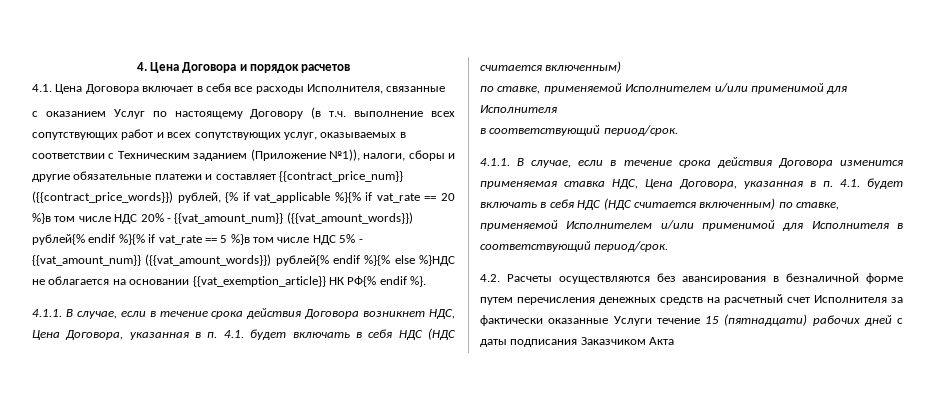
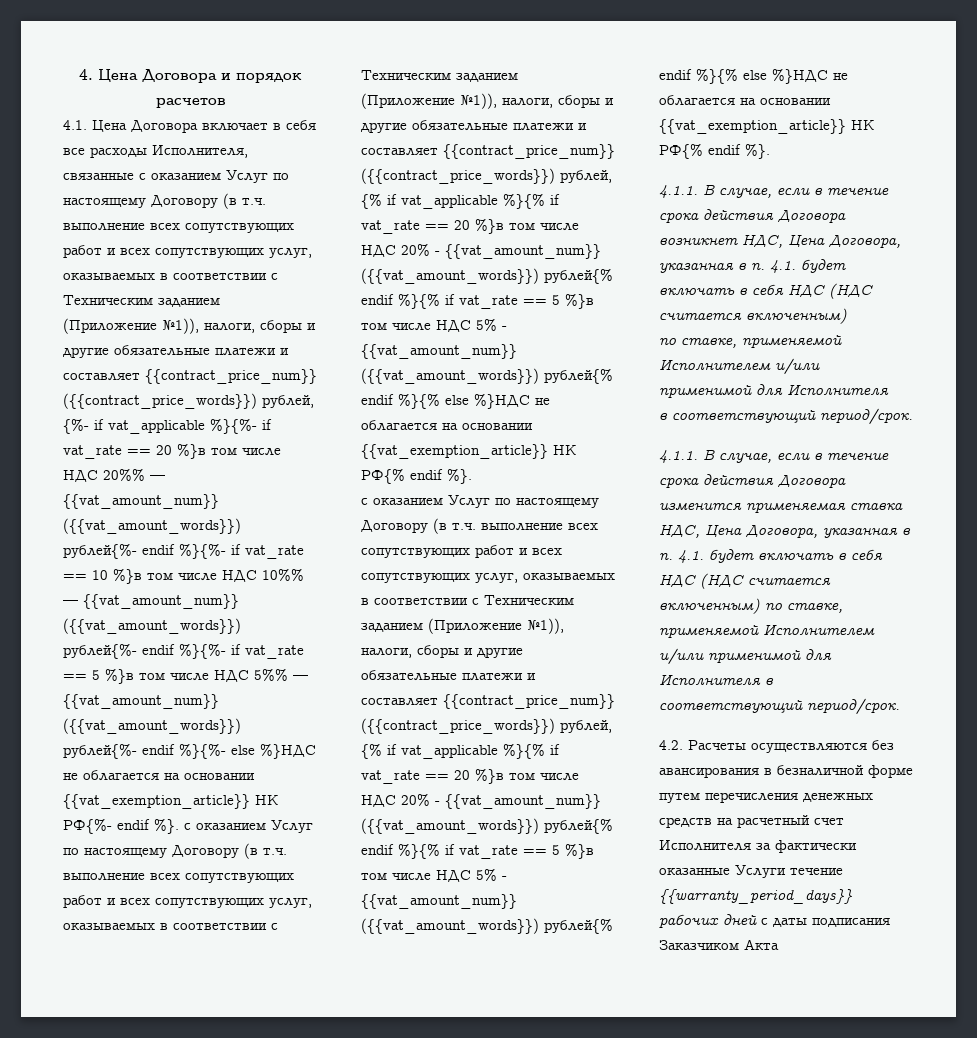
- 4.1. Цена Договора включает в себя все расходы Исполнителя, связанные
+ 4.1. Цена Договора включает в себя все расходы Исполнителя, связанные с оказанием Услуг по настоящему Договору (в т.ч. выполнение всех сопутствующих работ и всех сопутствующих услуг, оказываемых в соответствии с Техническим заданием (Приложение №1)), налоги, сборы и другие обязательные платежи и составляет {{contract_price_num}} ({{contract_price_words}}) рублей, {%- if vat_applicable %}{%- if vat_rate == 20 %}в том числе НДС 20%% — {{vat_amount_num}} ({{vat_amount_words}}) рублей{%- endif %}{%- if vat_rate == 10 %}в том числе НДС 10%% — {{vat_amount_num}} ({{vat_amount_words}}) рублей{%- endif %}{%- if vat_rate == 5 %}в том числе НДС 5%% — {{vat_amount_num}} ({{vat_amount_words}}) рублей{%- endif %}{%- else %}НДС не облагается на основании {{vat_exemption_article}} НК РФ{%- endif %}. с оказанием Услуг по настоящему Договору (в т.ч. выполнение всех сопутствующих работ и всех сопутствующих услуг, оказываемых в соответствии с Техническим заданием (Приложение №1)), налоги, сборы и другие обязательные платежи и составляет {{contract_price_num}} ({{contract_price_words}}) рублей, {% if vat_applicable %}{% if vat_rate == 20 %}в том числе НДС 20% - {{vat_amount_num}} ({{vat_amount_words}}) рублей{% endif %}{% if vat_rate == 5 %}в том числе НДС 5% - {{vat_amount_num}} ({{vat_amount_words}}) рублей{% endif %}{% else %}НДС не облагается на основании {{vat_exemption_article}} НК РФ{% endif %}.
- 4.2. Расчеты осуществляются без авансирования в безналичной форме путем перечисления денежных средств на расчетный счет Исполнителя за фактически оказанные Услуги течение 15 (пятнадцати) рабочих дней с даты подписания Заказчиком Акта
+ 4.2. Расчеты осуществляются без авансирования в безналичной форме путем перечисления денежных средств на расчетный счет Исполнителя за фактически оказанные Услуги течение {{warranty_period_days}} рабочих дней с даты подписания Заказчиком Акта

